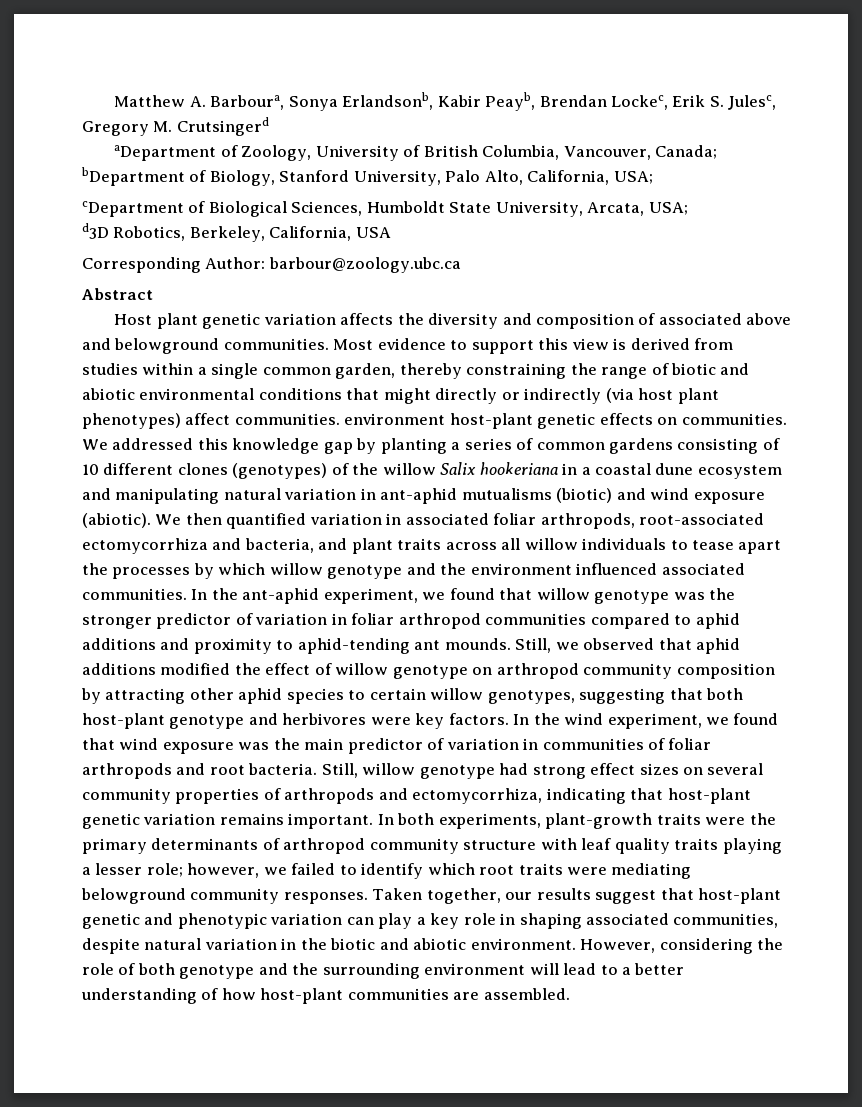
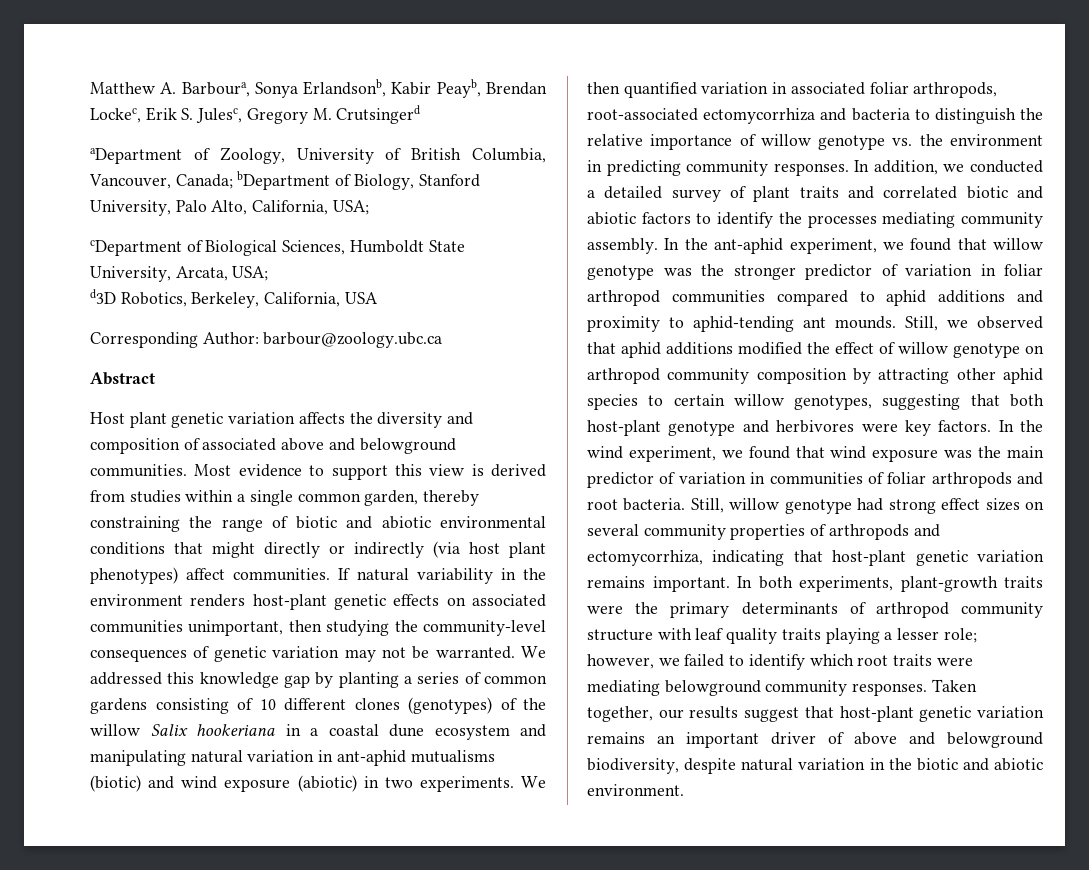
- Most evidence to support this view is derived from studies within a single common garden, thereby constraining the range of biotic and abiotic environmental conditions that might directly or indirectly (via host plant phenotypes) affect communities. environment host-plant genetic effects on communities.
+ Most evidence to support this view is derived from studies within a single common garden, thereby constraining the range of biotic and abiotic environmental conditions that might directly or indirectly (via host plant phenotypes) affect communities. If natural variability in the environment renders host-plant genetic effects on associated communities unimportant, then studying the community-level consequences of genetic variation may not be warranted.
- We addressed this knowledge gap by planting a series of common gardens consisting of 10 different clones (genotypes) of the willow Salix hookeriana in a coastal dune ecosystem and manipulating natural variation in ant-aphid mutualisms (biotic) and wind exposure (abiotic).
+ We addressed this knowledge gap by planting a series of common gardens consisting of 10 different clones (genotypes) of the willow Salix hookeriana in a coastal dune ecosystem and manipulating natural variation in ant-aphid mutualisms (biotic) and wind exposure (abiotic) in two experiments.
- We then quantified variation in associated foliar arthropods, root-associated ectomycorrhiza and bacteria, and plant traits across all willow individuals to tease apart the processes by which willow genotype and the environment influenced associated communities.
+ We then quantified variation in associated foliar arthropods, root-associated ectomycorrhiza and bacteria to distinguish the relative importance of willow genotype vs. the environment in predicting community responses. In addition, we conducted a detailed survey of plant traits and correlated biotic and abiotic factors to identify the processes mediating community assembly.
- Taken together, our results suggest that host-plant genetic and phenotypic variation can play a key role in shaping associated communities, despite natural variation in the biotic and abiotic environment. However, considering the role of both genotype and the surrounding environment will lead to a better understanding of how host-plant communities are assembled.
+ Taken together, our results suggest that host-plant genetic variation remains an important driver of above and belowground biodiversity, despite natural variation in the biotic and abiotic environment.

